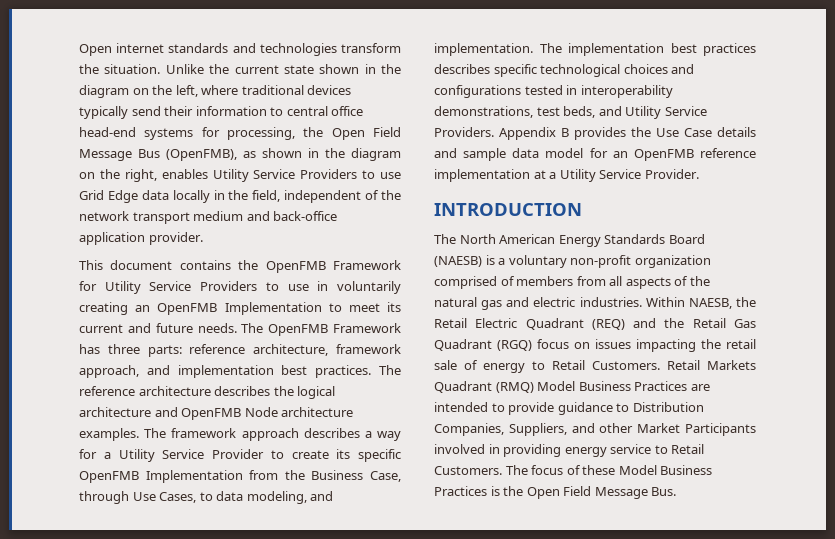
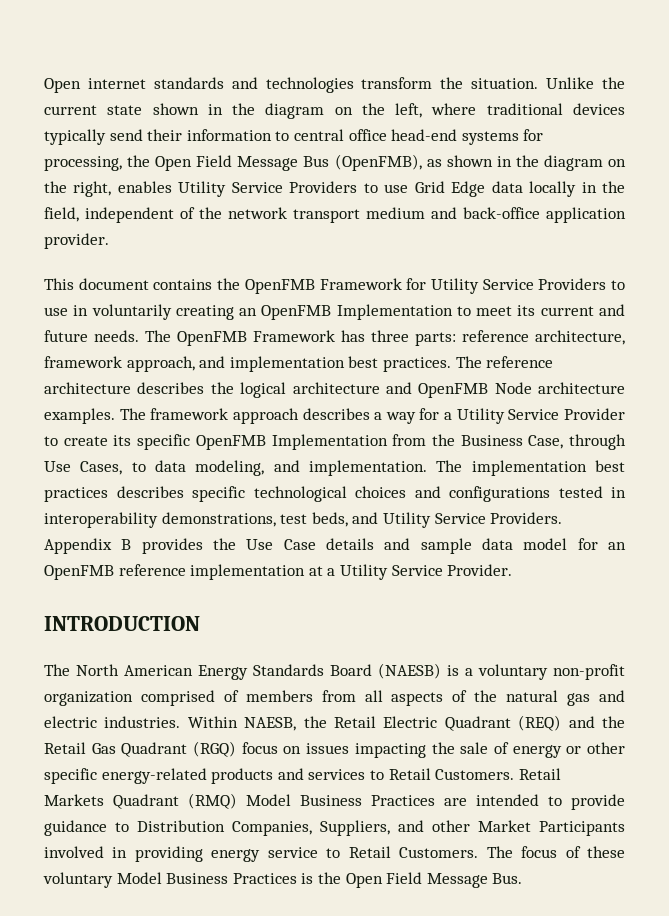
- Within NAESB, the Retail Electric Quadrant (REQ) and the Retail Gas Quadrant (RGQ) focus on issues impacting the retail sale of energy to Retail Customers.
+ Within NAESB, the Retail Electric Quadrant (REQ) and the Retail Gas Quadrant (RGQ) focus on issues impacting the sale of energy or other specific energy-related products and services to Retail Customers.
- The focus of these Model Business Practices is the Open Field Message Bus.
+ The focus of these voluntary Model Business Practices is the Open Field Message Bus.

